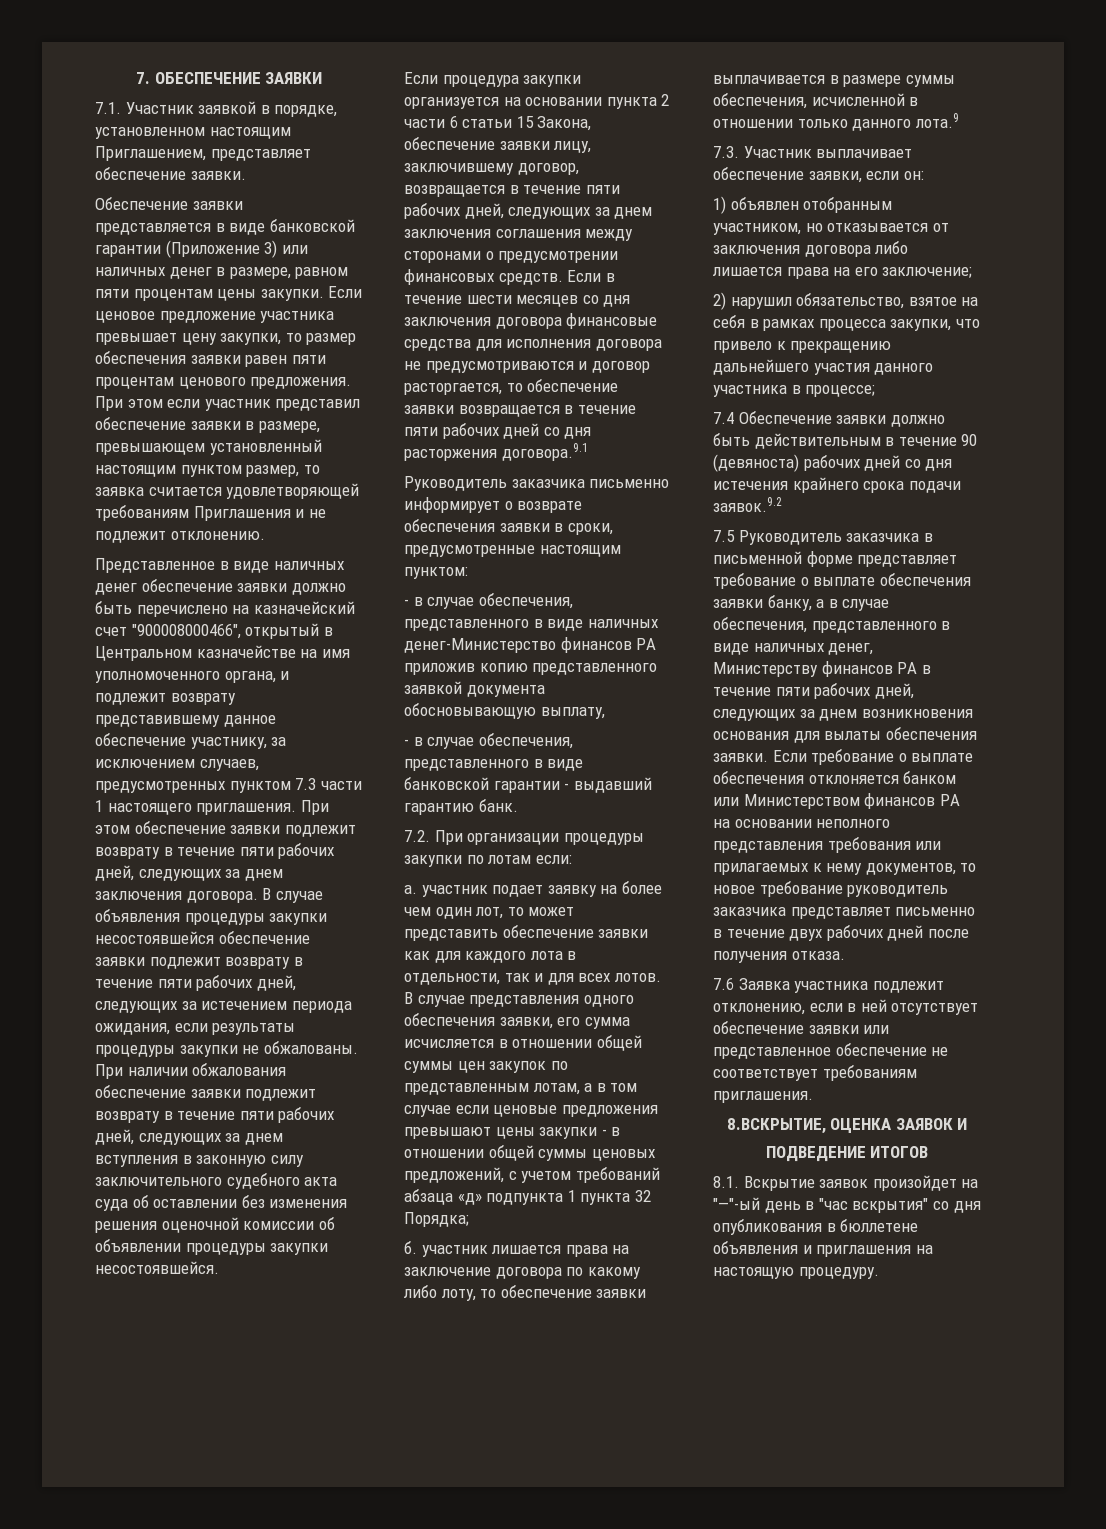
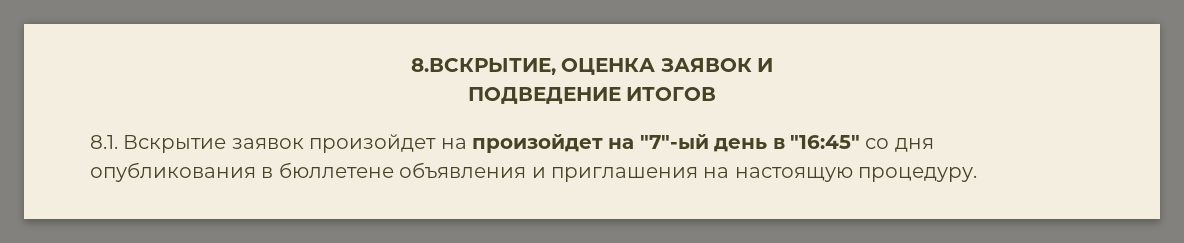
- 7. ОБЕСПЕЧЕНИЕ ЗАЯВКИ
- 7.1. Участник заявкой в порядке, установленном настоящим Приглашением, представляет обеспечение заявки.
- Обеспечение заявки представляется в виде банковской гарантии (Приложение 3) или наличных денег в размере, равном пяти процентам цены закупки. Если ценовое предложение участника превышает цену закупки, то размер обеспечения заявки равен пяти процентам ценового предложения. При этом если участник представил обеспечение заявки в размере, превышающем установленный настоящим пунктом размер, то заявка считается удовлетворяющей требованиям Приглашения и не подлежит отклонению.
- Представленное в виде наличных денег обеспечение заявки должно быть перечислено на казначейский счет "900008000466", открытый в Центральном казначействе на имя уполномоченного органа, и подлежит возврату представившему данное обеспечение участнику, за исключением случаев, предусмотренных пунктом 7.3 части 1 настоящего приглашения. При этом обеспечение заявки подлежит возврату в течение пяти рабочих дней, следующих за днем заключения договора. В случае объявления процедуры закупки несостоявшейся обеспечение заявки подлежит возврату в течение пяти рабочих дней, следующих за истечением периода ожидания, если результаты процедуры закупки не обжалованы. При наличии обжалования обеспечение заявки подлежит возврату в течение пяти рабочих дней, следующих за днем вступления в законную силу заключительного судебного акта суда об оставлении без изменения решения оценочной комиссии об объявлении процедуры закупки несостоявшейся.
- Если процедура закупки организуется на основании пункта 2 части 6 статьи 15 Закона, обеспечение заявки лицу, заключившему договор, возвращается в течение пяти рабочих дней, следующих за днем заключения соглашения между сторонами о предусмотрении финансовых средств. Если в течение шести месяцев со дня заключения договора финансовые средства для исполнения договора не предусмотриваются и договор расторгается, то обеспечение заявки возвращается в течение пяти рабочих дней со дня расторжения договора.9.1
- Руководитель заказчика письменно информирует о возврате обеспечения заявки в сроки, предусмотренные настоящим пунктом:
- - в случае обеспечения, представленного в виде наличных денег-Министерствo финансов РА приложив копию представленного заявкой документа обосновывающую выплату,
- - в случае обеспечения, представленного в виде банковской гарантии - выдавший гарантию банк.
- 7.2. При организации процедуры закупки по лотам если:
- а. участник подает заявку на более чем один лот, то может представить обеспечение заявки как для каждого лота в отдельности, так и для всех лотов. В случае представления одного обеспечения заявки, его сумма исчисляется в отношении общей суммы цен закупок по представленным лотам, а в том случае eсли ценовые предложения превышают цены закупки - в отношении общей суммы ценовых предложений, с учетом требований абзаца «д» подпункта 1 пункта 32 Порядка;
- б. участник лишается права на заключение договора по какому либо лоту, то обеспечение заявки выплачивается в размере суммы обеспечения, исчисленной в отношении только данного лота.9
- 7.3. Участник выплачивает обеспечение заявки, если он:
- 1) объявлен отобранным участником, но отказывается от заключения договора либо лишается права на его заключение;
- 2) нарушил обязательство, взятое на себя в рамках процесса закупки, что привело к прекращению дальнейшего участия данного участника в процессе;
- 7.4 Обеспечение заявки должно быть действительным в течение 90 (девяноста) рабочих дней со дня истечения крайнего срока подачи заявок.9.2
- 7.5 Руководитель заказчика в письменной форме представляет требование о выплате обеспечения заявки банку, а в случае обеспечения, представленного в виде наличных денег, Министерству финансов РА в течение пяти рабочих дней, следующих за днем возникновения основания для вылаты обеспечения заявки. Если требование о выплате обеспечения отклоняется банком или Министерством финансов РА на основании неполного представления требования или прилагаемых к нему документов, то новое требование руководитель заказчика представляет письменно в течение двух рабочих дней после получения отказа.
- 7.6 Заявка участника подлежит отклонению, если в ней отсутствует обеспечение заявки или представленное обеспечение не соответствует требованиям приглашения.
- 8.1. Вскрытие заявок произойдет на "—"-ый день в "час вскрытия" со дня опубликования в бюллетене объявления и приглашения на настоящую процедуру.
+ 8.1. Вскрытие заявок произойдет на произойдет на "7"-ый день в "16:45" со дня опубликования в бюллетене объявления и приглашения на настоящую процедуру.

